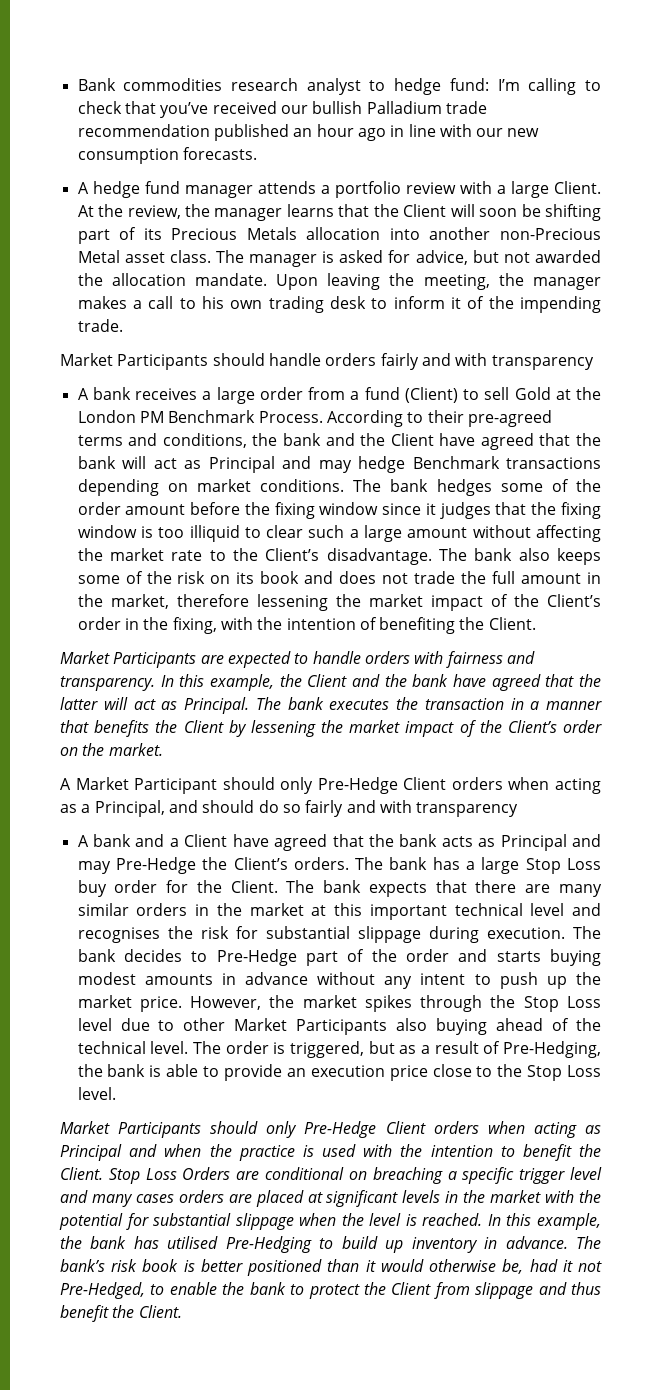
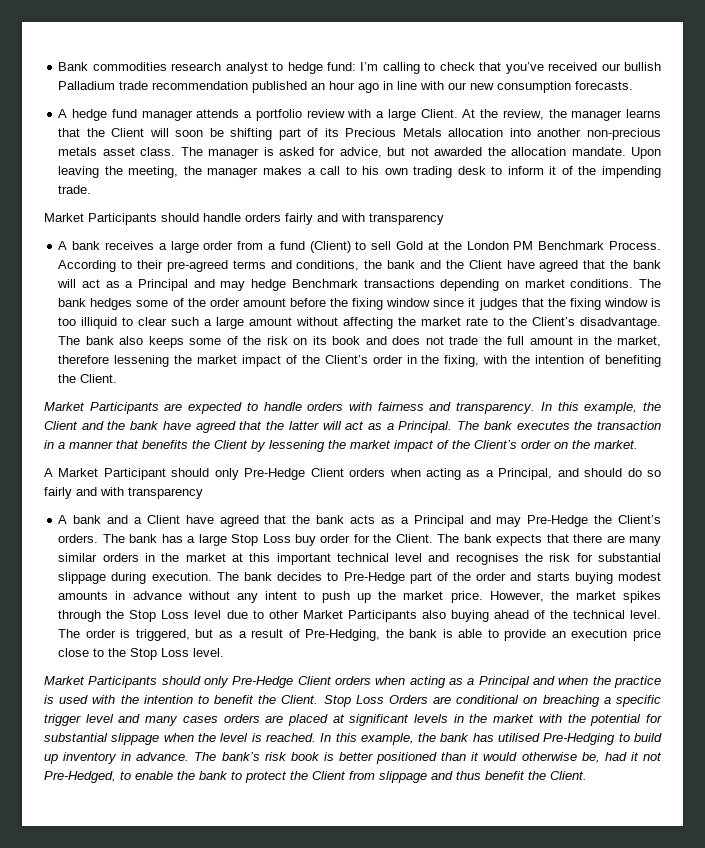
- At the review, the manager learns that the Client will soon be shifting part of its Precious Metals allocation into another non-Precious Metal asset class.
+ At the review, the manager learns that the Client will soon be shifting part of its Precious Metals allocation into another non-precious metals asset class.
- According to their pre-agreed terms and conditions, the bank and the Client have agreed that the bank will act as Principal and may hedge Benchmark transactions depending on market conditions.
+ According to their pre-agreed terms and conditions, the bank and the Client have agreed that the bank will act as a Principal and may hedge Benchmark transactions depending on market conditions.
- In this example, the Client and the bank have agreed that the latter will act as Principal.
+ In this example, the Client and the bank have agreed that the latter will act as a Principal.
- A bank and a Client have agreed that the bank acts as Principal and may Pre-Hedge the Client’s orders.
+ A bank and a Client have agreed that the bank acts as a Principal and may Pre-Hedge the Client’s orders.
- Market Participants should only Pre-Hedge Client orders when acting as Principal and when the practice is used with the intention to benefit the Client.
+ Market Participants should only Pre-Hedge Client orders when acting as a Principal and when the practice is used with the intention to benefit the Client.

